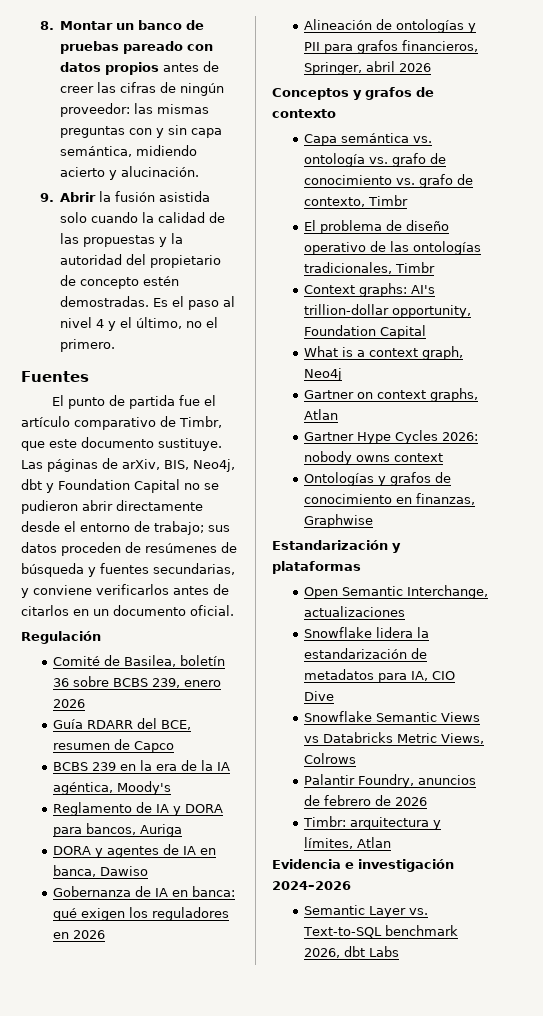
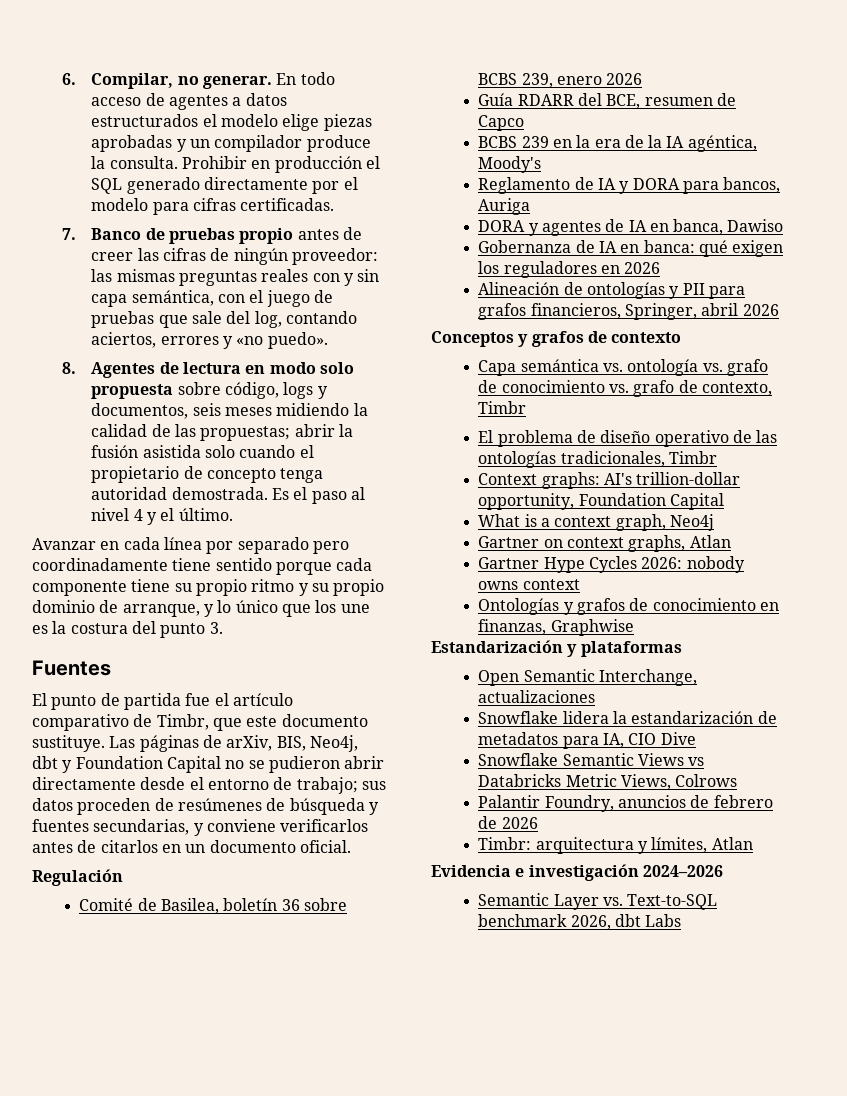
- 8. Montar un banco de pruebas pareado con datos propios antes de creer las cifras de ningún proveedor: las mismas preguntas con y sin capa semántica, midiendo acierto y alucinación.
- 9. Abrir la fusión asistida solo cuando la calidad de las propuestas y la autoridad del propietario de concepto estén demostradas.
+ 6. Compilar, no generar. En todo acceso de agentes a datos estructurados el modelo elige piezas aprobadas y un compilador produce la consulta. Prohibir en producción el SQL generado directamente por el modelo para cifras certificadas.
+ 7. Banco de pruebas propio antes de creer las cifras de ningún proveedor: las mismas preguntas reales con y sin capa semántica, con el juego de pruebas que sale del log, contando aciertos, errores y «no puedo».
+ 8. Agentes de lectura en modo solo propuesta sobre código, logs y documentos, seis meses midiendo la calidad de las propuestas; abrir la fusión asistida solo cuando el propietario de concepto tenga autoridad demostrada.
- Es el paso al nivel 4 y el último, no el primero.
+ Es el paso al nivel 4 y el último.
+ Avanzar en cada línea por separado pero coordinadamente tiene sentido porque cada componente tiene su propio ritmo y su propio dominio de arranque, y lo único que los une es la costura del punto 3.

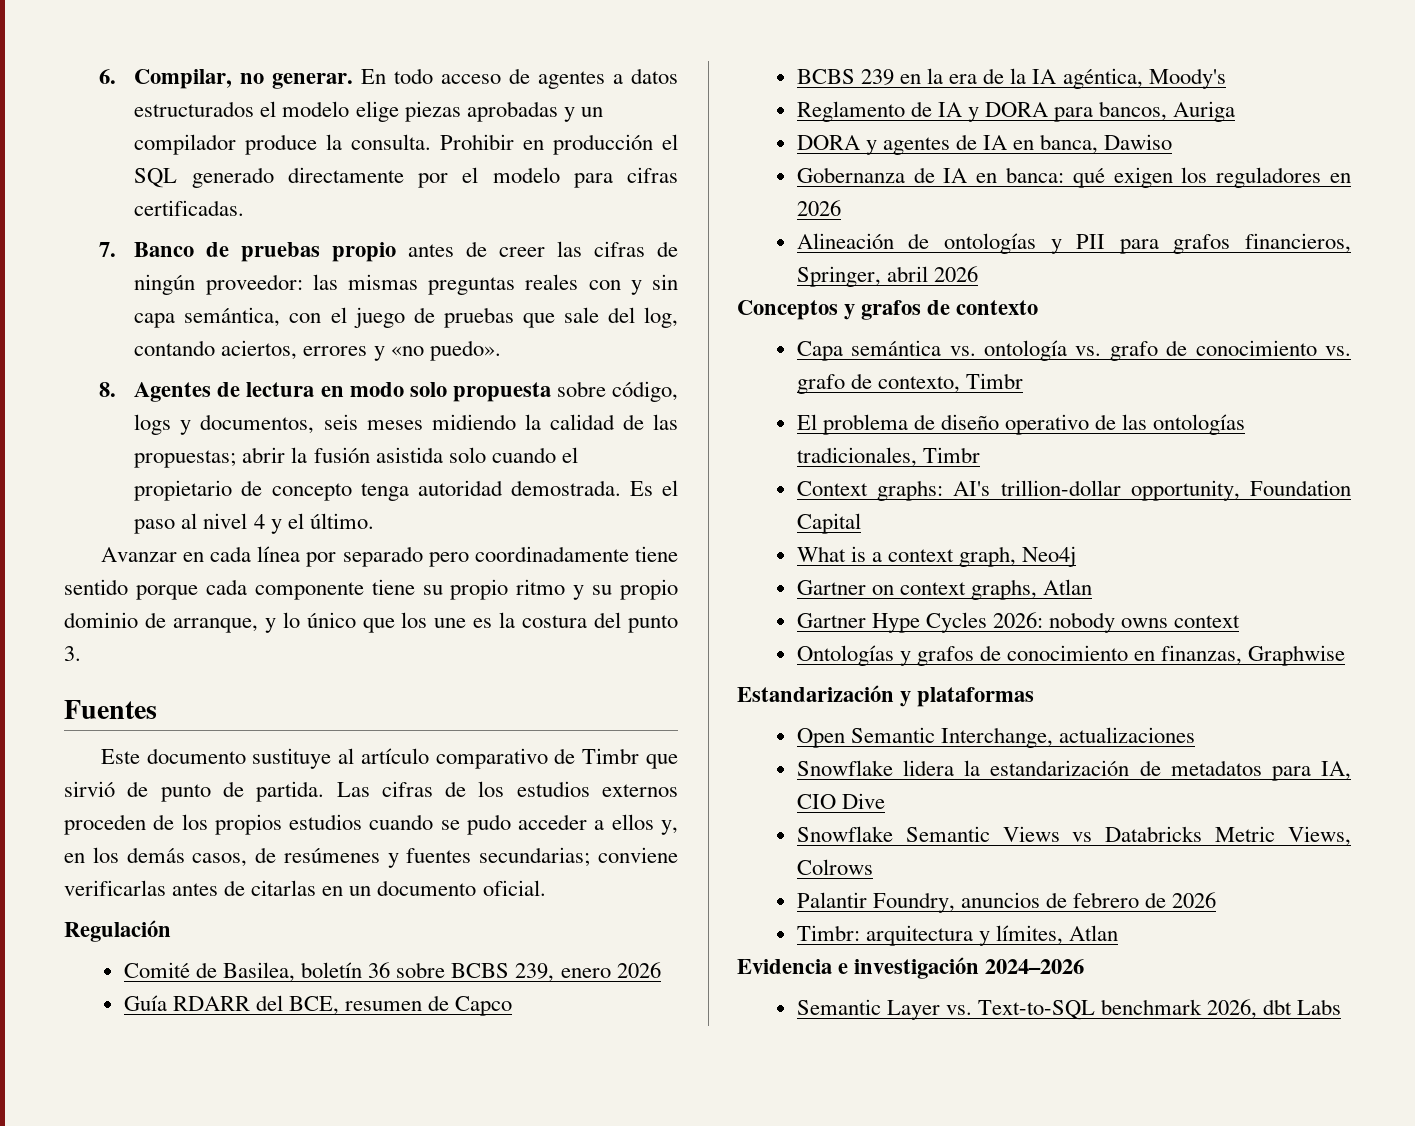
- El punto de partida fue el artículo comparativo de Timbr, que este documento sustituye. Las páginas de arXiv, BIS, Neo4j, dbt y Foundation Capital no se pudieron abrir directamente desde el entorno de trabajo; sus datos proceden de resúmenes de búsqueda y fuentes secundarias, y conviene verificarlos antes de citarlos en un documento oficial.
+ Este documento sustituye al artículo comparativo de Timbr que sirvió de punto de partida. Las cifras de los estudios externos proceden de los propios estudios cuando se pudo acceder a ellos y, en los demás casos, de resúmenes y fuentes secundarias; conviene verificarlas antes de citarlas en un documento oficial.

